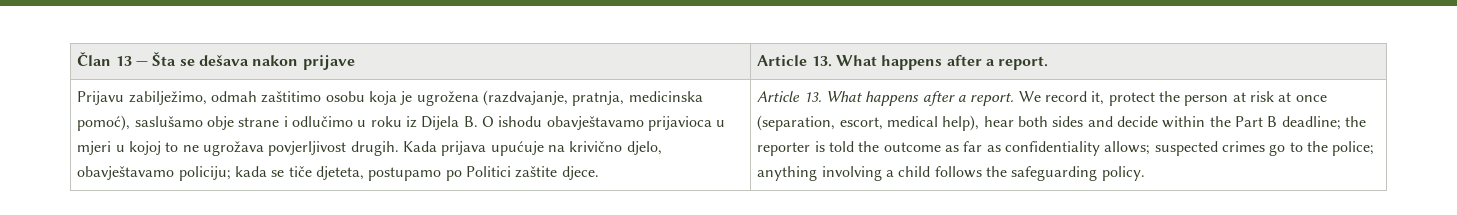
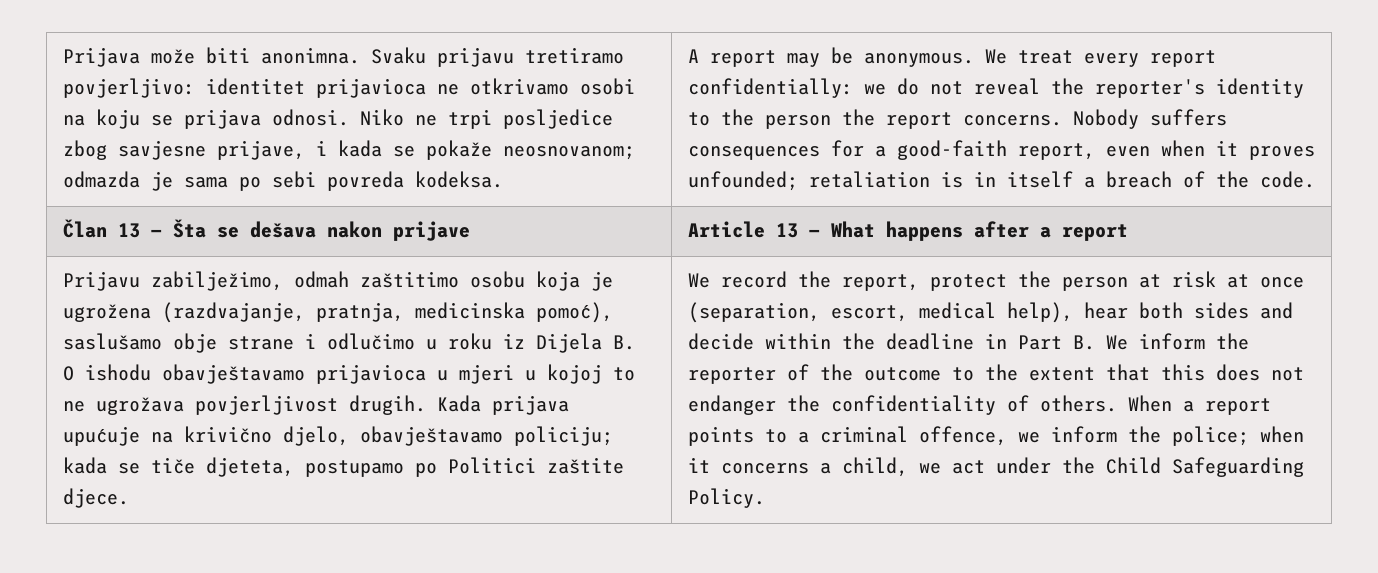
+ Prijava može biti anonimna. Svaku prijavu tretiramo povjerljivo: identitet prijavioca ne otkrivamo osobi na koju se prijava odnosi. Niko ne trpi posljedice zbog savjesne prijave, i kada se pokaže neosnovanom; odmazda je sama po sebi povreda kodeksa. | A report may be anonymous. We treat every report confidentially: we do not reveal the reporter's identity to the person the report concerns. Nobody suffers consequences for a good-faith report, even when it proves unfounded; retaliation is in itself a breach of the code.
- Član 13 — Šta se dešava nakon prijave | Article 13. What happens after a report.
+ Član 13 — Šta se dešava nakon prijave | Article 13 — What happens after a report
- Article 13. What happens after a report. We record it, protect the person at risk at once (separation, escort, medical help), hear both sides and decide within the Part B deadline; the reporter is told the outcome as far as confidentiality allows; suspected crimes go to the police; anything involving a child follows the safeguarding policy.
+ We record the report, protect the person at risk at once (separation, escort, medical help), hear both sides and decide within the deadline in Part B. We inform the reporter of the outcome to the extent that this does not endanger the confidentiality of others. When a report points to a criminal offence, we inform the police; when it concerns a child, we act under the Child Safeguarding Policy.

